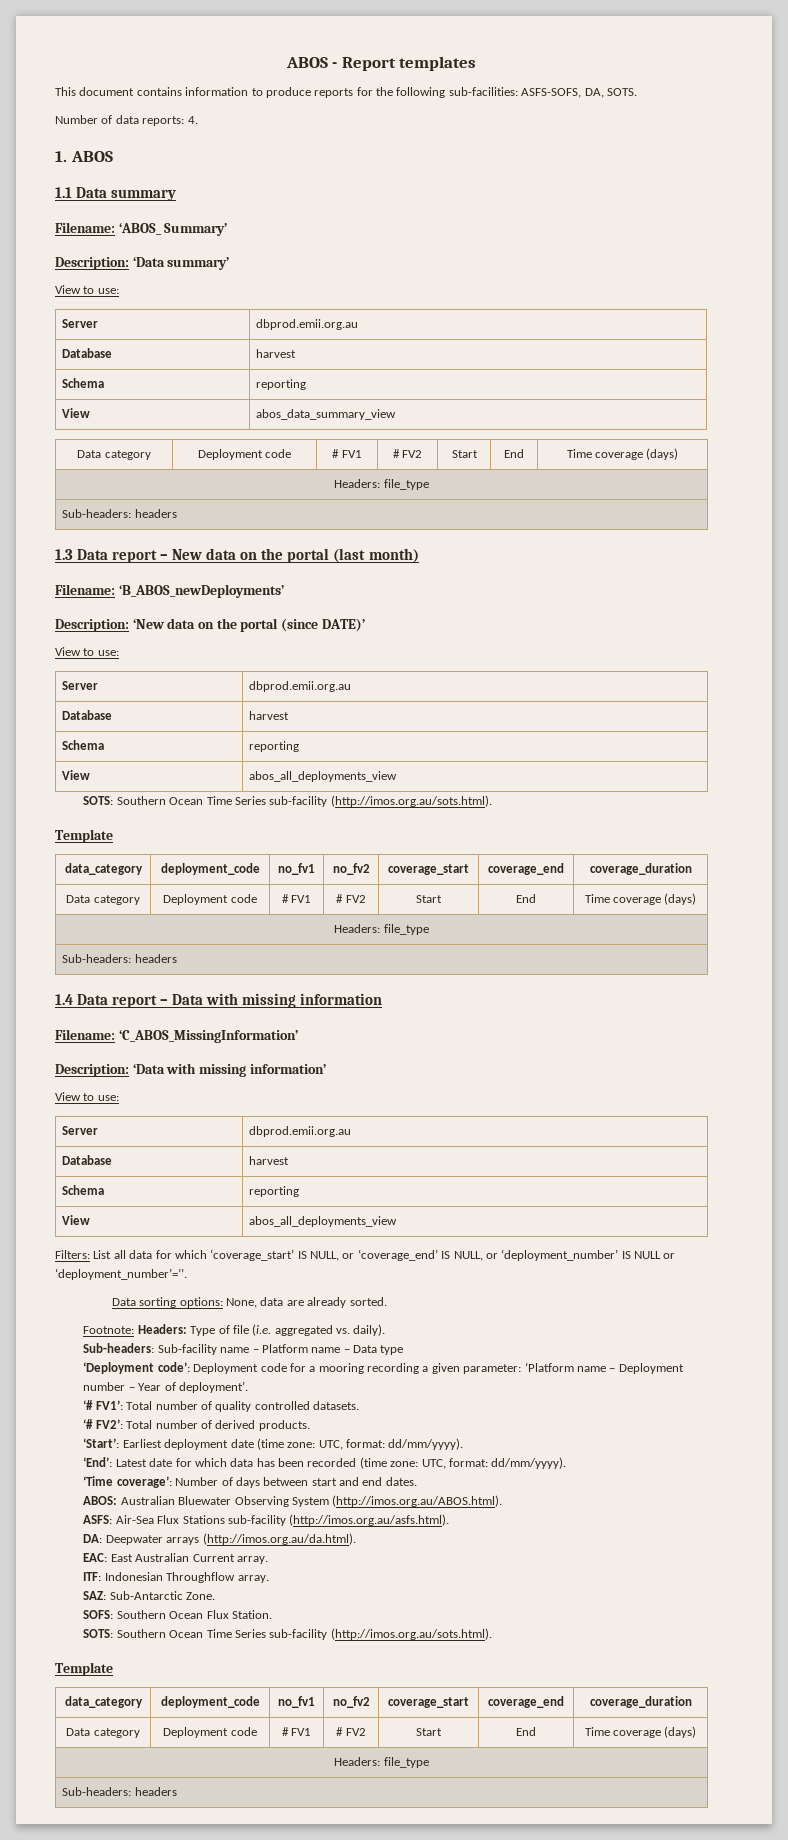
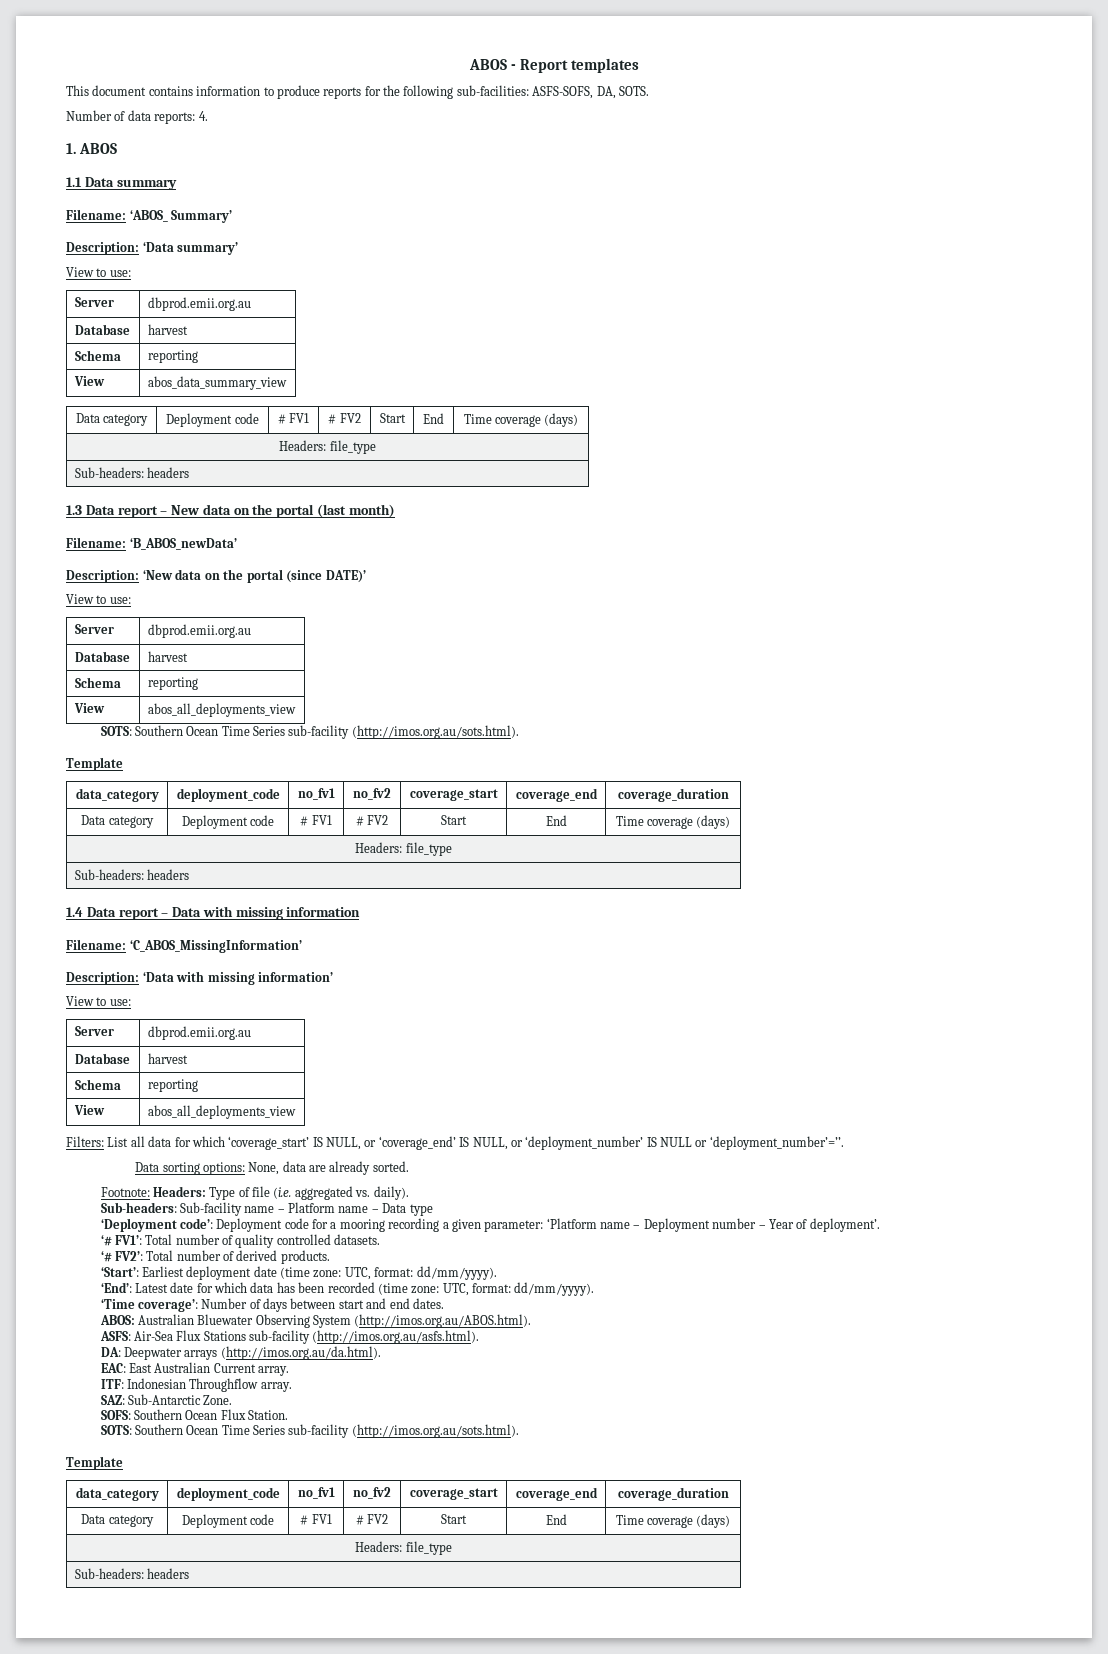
- Filename: ‘B_ABOS_newDeployments’
+ Filename: ‘B_ABOS_newData’

